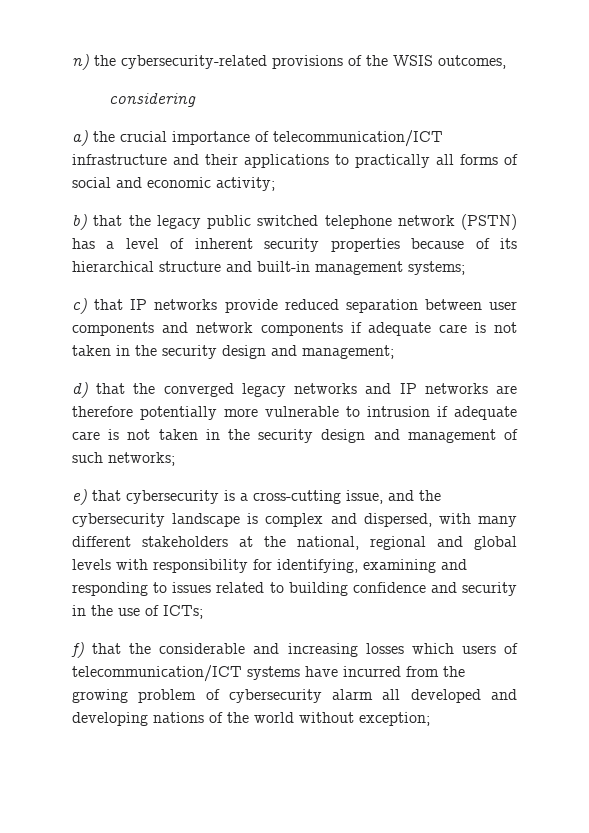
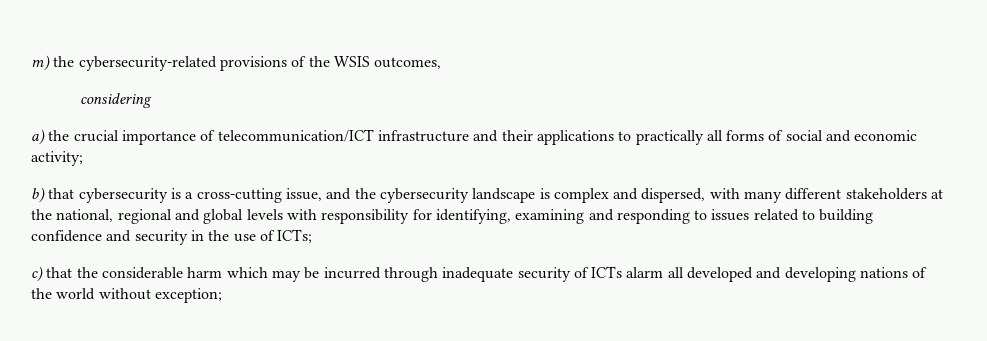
- n) the cybersecurity-related provisions of the WSIS outcomes,
+ m) the cybersecurity-related provisions of the WSIS outcomes,
- b) that the legacy public switched telephone network (PSTN) has a level of inherent security properties because of its hierarchical structure and built-in management systems;
- c) that IP networks provide reduced separation between user components and network components if adequate care is not taken in the security design and management;
- d) that the converged legacy networks and IP networks are therefore potentially more vulnerable to intrusion if adequate care is not taken in the security design and management of such networks;
- e) that cybersecurity is a cross-cutting issue, and the cybersecurity landscape is complex and dispersed, with many different stakeholders at the national, regional and global levels with responsibility for identifying, examining and responding to issues related to building confidence and security in the use of ICTs;
+ b) that cybersecurity is a cross-cutting issue, and the cybersecurity landscape is complex and dispersed, with many different stakeholders at the national, regional and global levels with responsibility for identifying, examining and responding to issues related to building confidence and security in the use of ICTs;
- f) that the considerable and increasing losses which users of telecommunication/ICT systems have incurred from the growing problem of cybersecurity alarm all developed and developing nations of the world without exception;
+ c) that the considerable harm which may be incurred through inadequate security of ICTs alarm all developed and developing nations of the world without exception;

